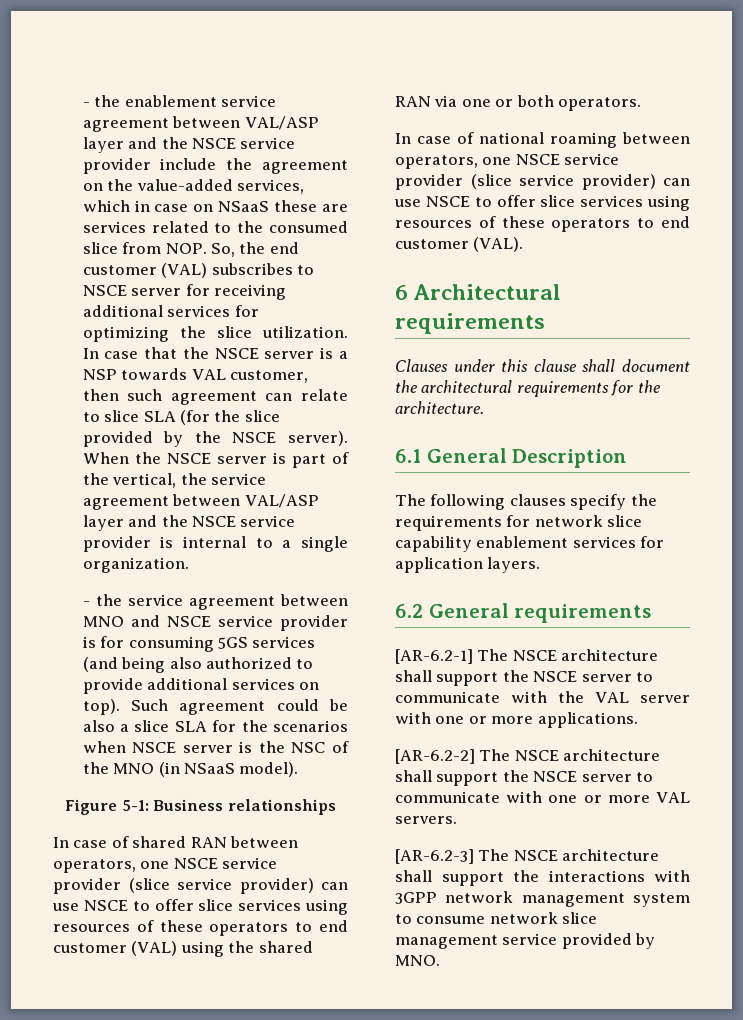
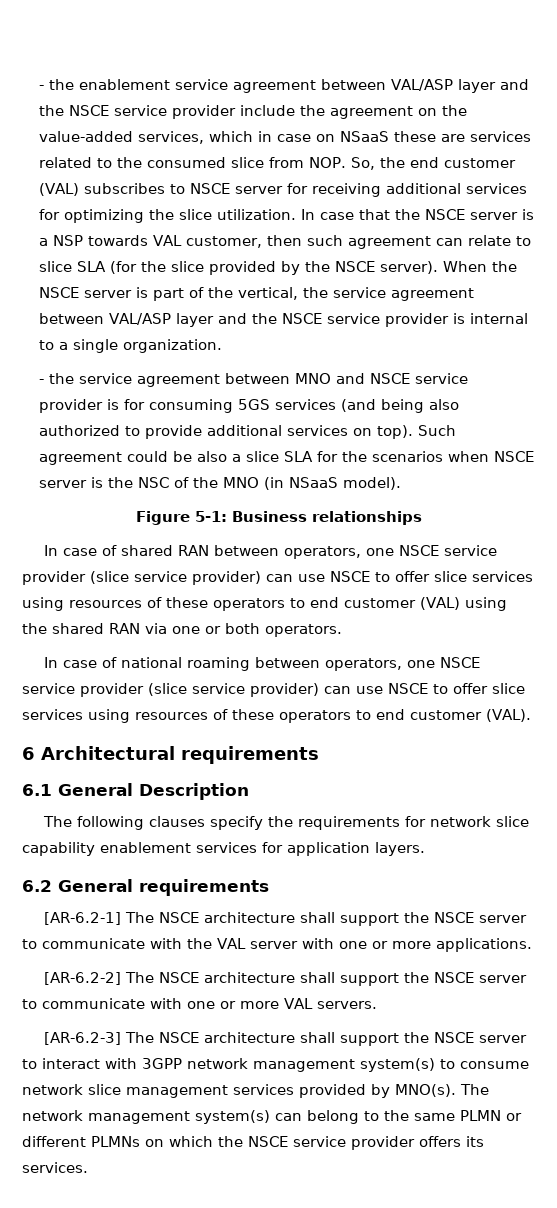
- Clauses under this clause shall document the architectural requirements for the architecture.
- [AR-6.2-3] The NSCE architecture shall support the interactions with 3GPP network management system to consume network slice management service provided by MNO.
+ [AR-6.2-3] The NSCE architecture shall support the NSCE server to interact with 3GPP network management system(s) to consume network slice management services provided by MNO(s). The network management system(s) can belong to the same PLMN or different PLMNs on which the NSCE service provider offers its services.

